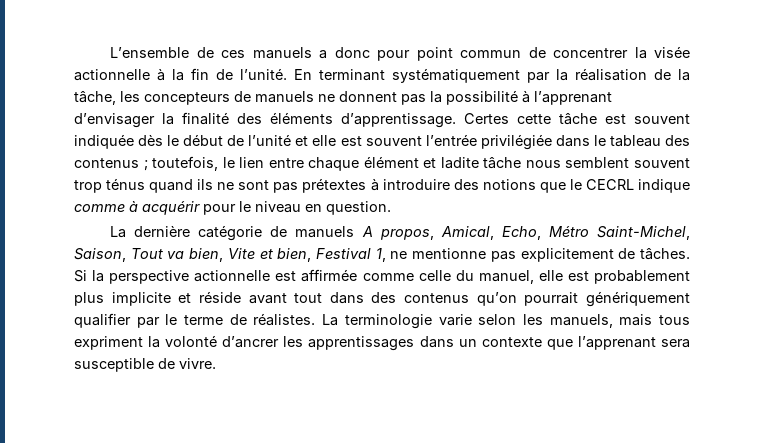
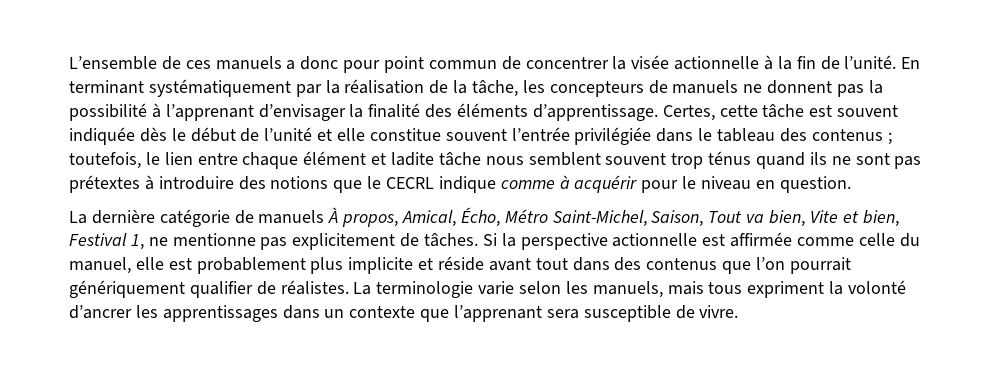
- Certes cette tâche est souvent indiquée dès le début de l’unité et elle est souvent l’entrée privilégiée dans le tableau des contenus ; toutefois, le lien entre chaque élément et ladite tâche nous semblent souvent trop ténus quand ils ne sont pas prétextes à introduire des notions que le CECRL indique comme à acquérir pour le niveau en question.
+ Certes, cette tâche est souvent indiquée dès le début de l’unité et elle constitue souvent l’entrée privilégiée dans le tableau des contenus ; toutefois, le lien entre chaque élément et ladite tâche nous semblent souvent trop ténus quand ils ne sont pas prétextes à introduire des notions que le CECRL indique comme à acquérir pour le niveau en question.
- La dernière catégorie de manuels A propos, Amical, Echo, Métro Saint-Michel, Saison, Tout va bien, Vite et bien, Festival 1, ne mentionne pas explicitement de tâches.
+ La dernière catégorie de manuels À propos, Amical, Écho, Métro Saint-Michel, Saison, Tout va bien, Vite et bien, Festival 1, ne mentionne pas explicitement de tâches.
- Si la perspective actionnelle est affirmée comme celle du manuel, elle est probablement plus implicite et réside avant tout dans des contenus qu’on pourrait génériquement qualifier par le terme de réalistes.
+ Si la perspective actionnelle est affirmée comme celle du manuel, elle est probablement plus implicite et réside avant tout dans des contenus que l’on pourrait génériquement qualifier de réalistes.

